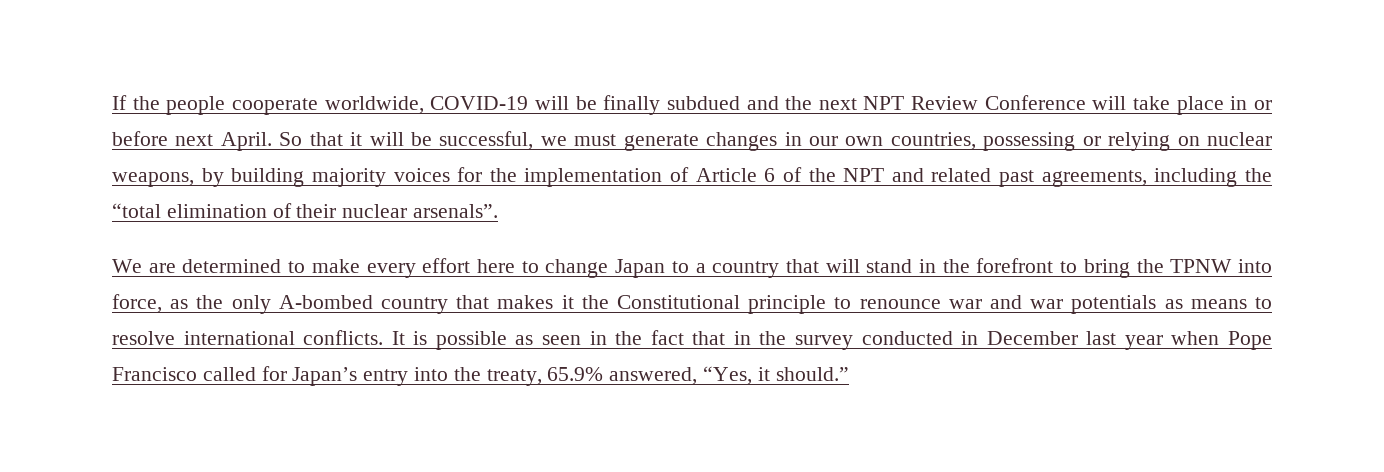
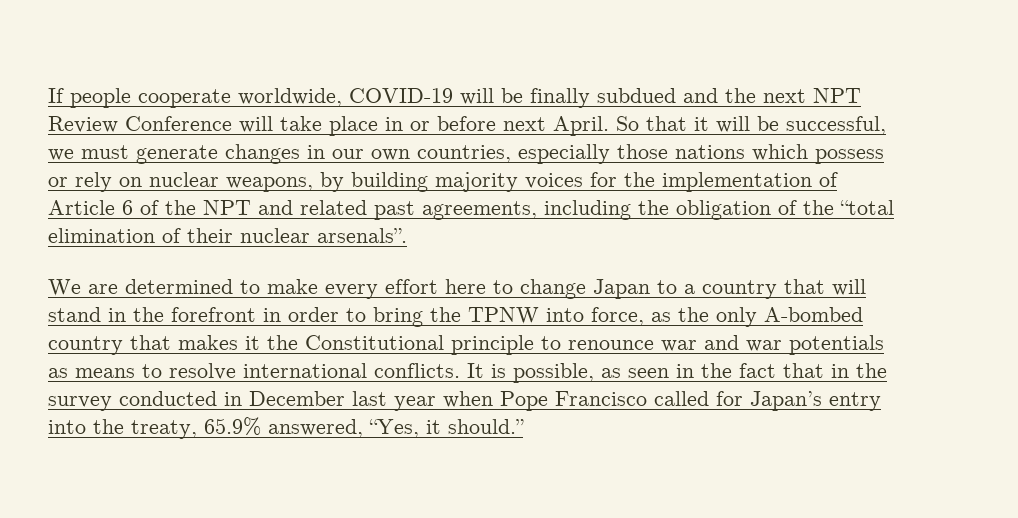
- If the people cooperate worldwide, COVID-19 will be finally subdued and the next NPT Review Conference will take place in or before next April.
+ If people cooperate worldwide, COVID-19 will be finally subdued and the next NPT Review Conference will take place in or before next April.
- So that it will be successful, we must generate changes in our own countries, possessing or relying on nuclear weapons, by building majority voices for the implementation of Article 6 of the NPT and related past agreements, including the “total elimination of their nuclear arsenals”.
+ So that it will be successful, we must generate changes in our own countries, especially those nations which possess or rely on nuclear weapons, by building majority voices for the implementation of Article 6 of the NPT and related past agreements, including the obligation of the “total elimination of their nuclear arsenals”.
- We are determined to make every effort here to change Japan to a country that will stand in the forefront to bring the TPNW into force, as the only A-bombed country that makes it the Constitutional principle to renounce war and war potentials as means to resolve international conflicts.
+ We are determined to make every effort here to change Japan to a country that will stand in the forefront in order to bring the TPNW into force, as the only A-bombed country that makes it the Constitutional principle to renounce war and war potentials as means to resolve international conflicts.
- It is possible as seen in the fact that in the survey conducted in December last year when Pope Francisco called for Japan’s entry into the treaty, 65.9% answered, “Yes, it should.”
+ It is possible, as seen in the fact that in the survey conducted in December last year when Pope Francisco called for Japan’s entry into the treaty, 65.9% answered, “Yes, it should.”

